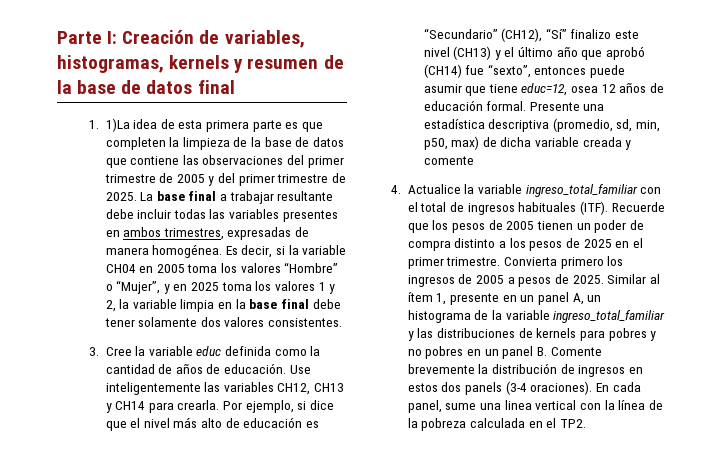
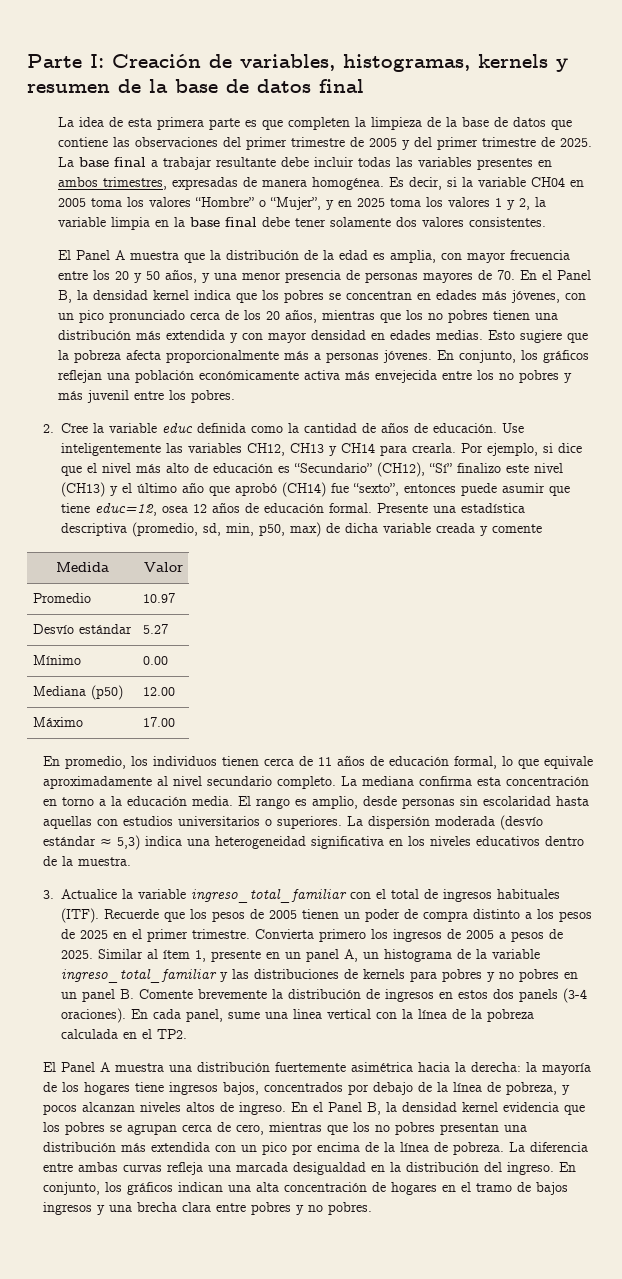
- 1. 1)La idea de esta primera parte es que completen la limpieza de la base de datos que contiene las observaciones del primer trimestre de 2005 y del primer trimestre de 2025.
+ La idea de esta primera parte es que completen la limpieza de la base de datos que contiene las observaciones del primer trimestre de 2005 y del primer trimestre de 2025.
- 3. Cree la variable educ definida como la cantidad de años de educación.
+ El Panel A muestra que la distribución de la edad es amplia, con mayor frecuencia entre los 20 y 50 años, y una menor presencia de personas mayores de 70. En el Panel B, la densidad kernel indica que los pobres se concentran en edades más jóvenes, con un pico pronunciado cerca de los 20 años, mientras que los no pobres tienen una distribución más extendida y con mayor densidad en edades medias. Esto sugiere que la pobreza afecta proporcionalmente más a personas jóvenes. En conjunto, los gráficos reflejan una población económicamente activa más envejecida entre los no pobres y más juvenil entre los pobres.
+ 2. Cree la variable educ definida como la cantidad de años de educación.
- 4. Actualice la variable ingreso_total_familiar con el total de ingresos habituales (ITF).
+ Medida | Valor
+ Promedio | 10.97
+ Desvío estándar | 5.27
+ Mínimo | 0.00
+ Mediana (p50) | 12.00
+ Máximo | 17.00
+ En promedio, los individuos tienen cerca de 11 años de educación formal, lo que equivale aproximadamente al nivel secundario completo. La mediana confirma esta concentración en torno a la educación media. El rango es amplio, desde personas sin escolaridad hasta aquellas con estudios universitarios o superiores. La dispersión moderada (desvío estándar ≈ 5,3) indica una heterogeneidad significativa en los niveles educativos dentro de la muestra.
+ 3. Actualice la variable ingreso_total_familiar con el total de ingresos habituales (ITF).
+ El Panel A muestra una distribución fuertemente asimétrica hacia la derecha: la mayoría de los hogares tiene ingresos bajos, concentrados por debajo de la línea de pobreza, y pocos alcanzan niveles altos de ingreso. En el Panel B, la densidad kernel evidencia que los pobres se agrupan cerca de cero, mientras que los no pobres presentan una distribución más extendida con un pico por encima de la línea de pobreza. La diferencia entre ambas curvas refleja una marcada desigualdad en la distribución del ingreso. En conjunto, los gráficos indican una alta concentración de hogares en el tramo de bajos ingresos y una brecha clara entre pobres y no pobres.

